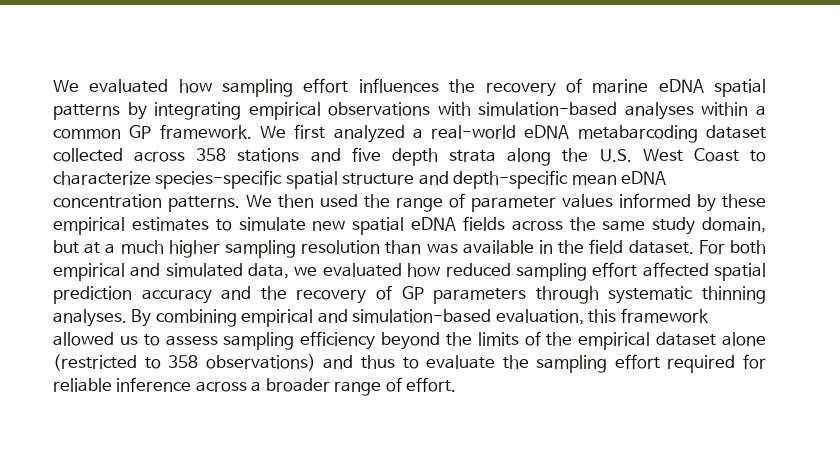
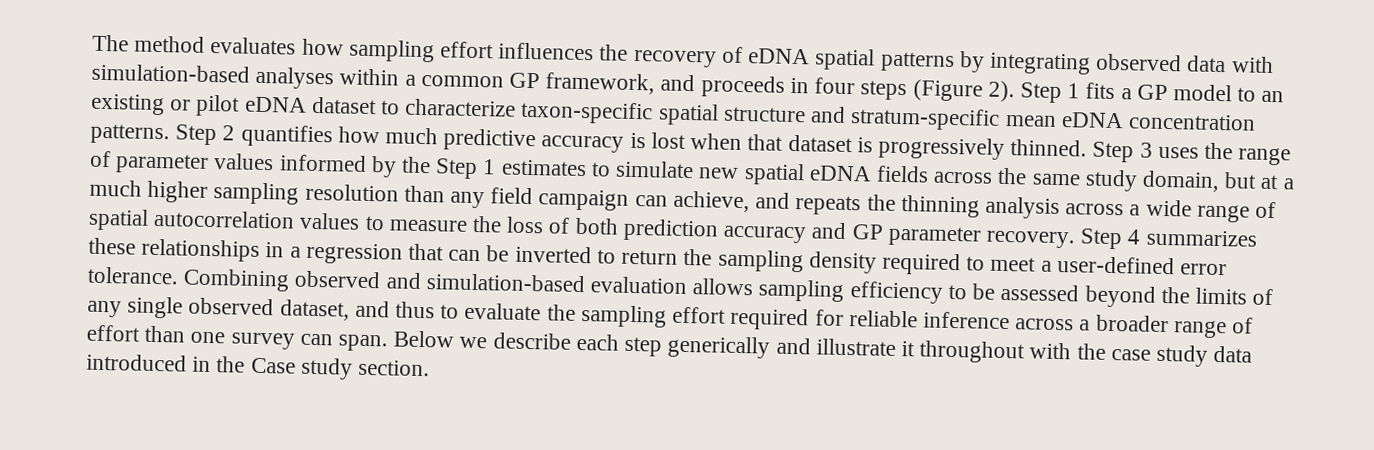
- We evaluated how sampling effort influences the recovery of marine eDNA spatial patterns by integrating empirical observations with simulation-based analyses within a common GP framework. We first analyzed a real-world eDNA metabarcoding dataset collected across 358 stations and five depth strata along the U.S. West Coast to characterize species-specific spatial structure and depth-specific mean eDNA concentration patterns.
+ The method evaluates how sampling effort influences the recovery of eDNA spatial patterns by integrating observed data with simulation-based analyses within a common GP framework, and proceeds in four steps (Figure 2). Step 1 fits a GP model to an existing or pilot eDNA dataset to characterize taxon-specific spatial structure and stratum-specific mean eDNA concentration patterns.
- We then used the range of parameter values informed by these empirical estimates to simulate new spatial eDNA fields across the same study domain, but at a much higher sampling resolution than was available in the field dataset. For both empirical and simulated data, we evaluated how reduced sampling effort affected spatial prediction accuracy and the recovery of GP parameters through systematic thinning analyses. By combining empirical and simulation-based evaluation, this framework allowed us to assess sampling efficiency beyond the limits of the empirical dataset alone (restricted to 358 observations) and thus to evaluate the sampling effort required for reliable inference across a broader range of effort.
+ Step 2 quantifies how much predictive accuracy is lost when that dataset is progressively thinned. Step 3 uses the range of parameter values informed by the Step 1 estimates to simulate new spatial eDNA fields across the same study domain, but at a much higher sampling resolution than any field campaign can achieve, and repeats the thinning analysis across a wide range of spatial autocorrelation values to measure the loss of both prediction accuracy and GP parameter recovery. Step 4 summarizes these relationships in a regression that can be inverted to return the sampling density required to meet a user-defined error tolerance. Combining observed and simulation-based evaluation allows sampling efficiency to be assessed beyond the limits of any single observed dataset, and thus to evaluate the sampling effort required for reliable inference across a broader range of effort than one survey can span. Below we describe each step generically and illustrate it throughout with the case study data introduced in the Case study section.

